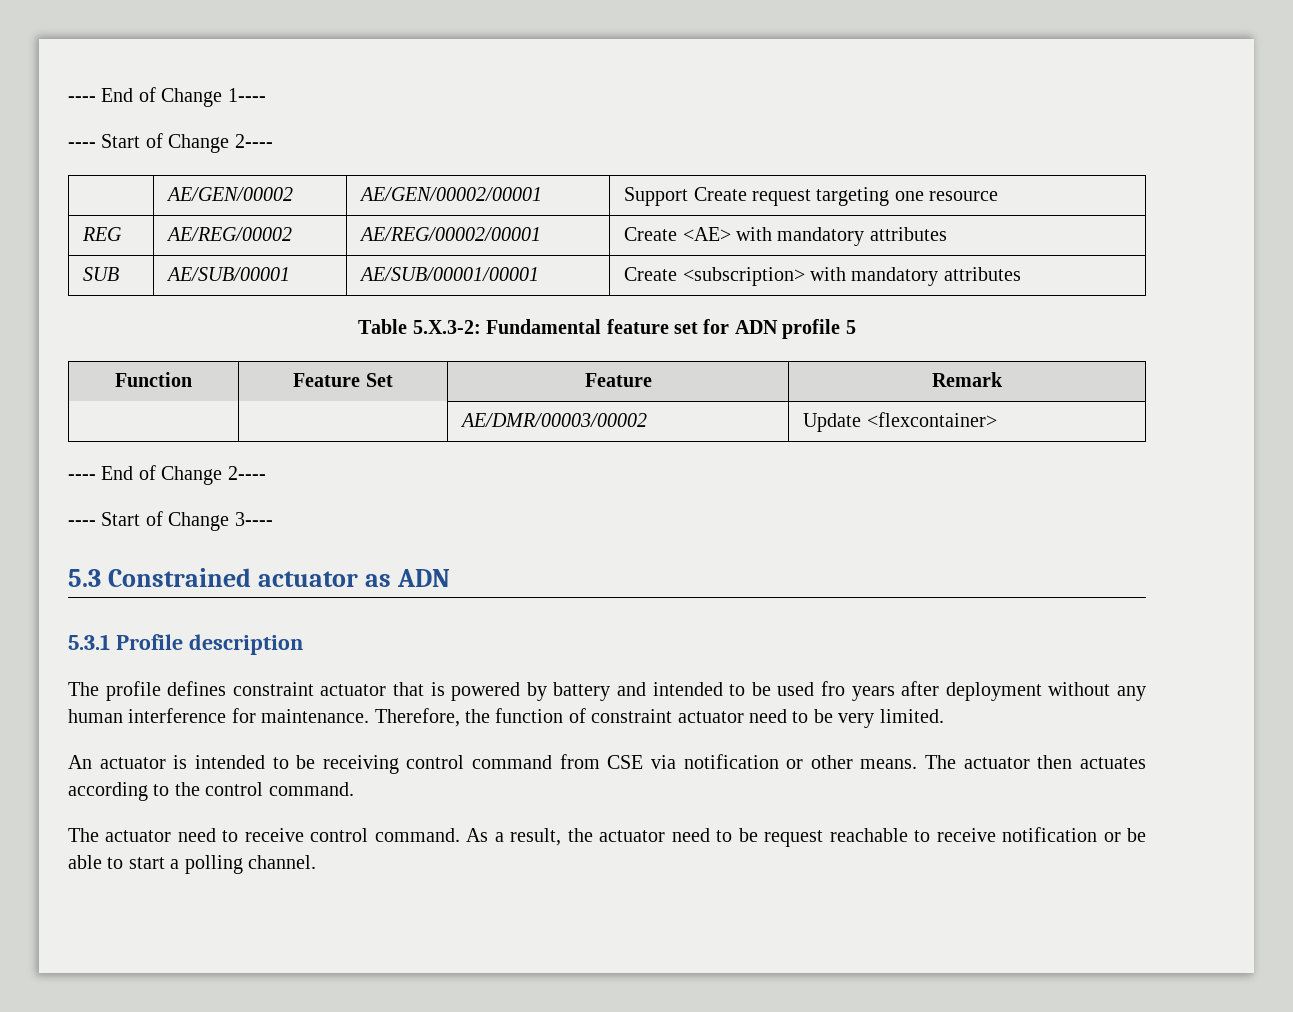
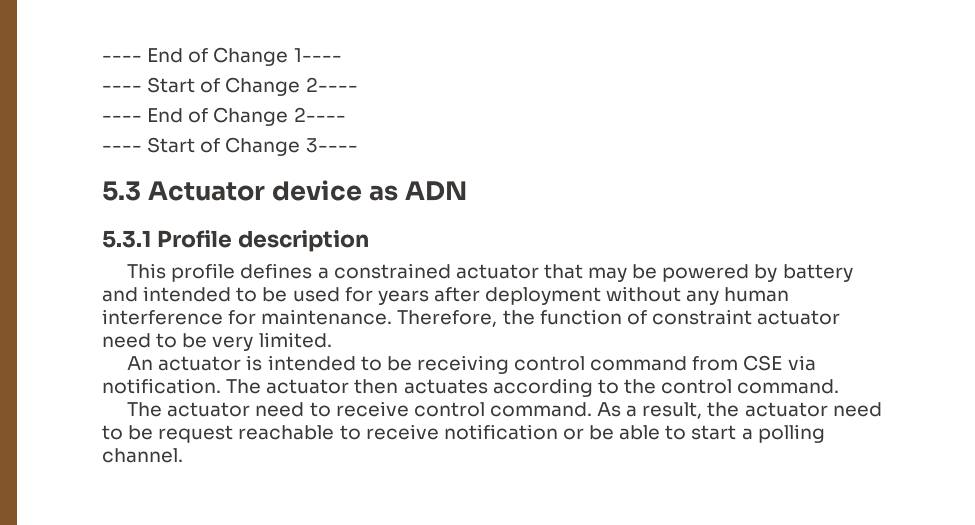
- | AE/GEN/00002 | AE/GEN/00002/00001 | Support Create request targeting one resource
- REG | AE/REG/00002 | AE/REG/00002/00001 | Create <AE> with mandatory attributes
- SUB | AE/SUB/00001 | AE/SUB/00001/00001 | Create <subscription> with mandatory attributes
- Table 5.X.3-2: Fundamental feature set for ADN profile 5
- Function | Feature Set | Feature | Remark
- | | AE/DMR/00003/00002 | Update <flexcontainer>
- 5.3 Constrained actuator as ADN
+ 5.3 Actuator device as ADN
- The profile defines constraint actuator that is powered by battery and intended to be used fro years after deployment without any human interference for maintenance.
+ This profile defines a constrained actuator that may be powered by battery and intended to be used for years after deployment without any human interference for maintenance.
- An actuator is intended to be receiving control command from CSE via notification or other means.
+ An actuator is intended to be receiving control command from CSE via notification.

